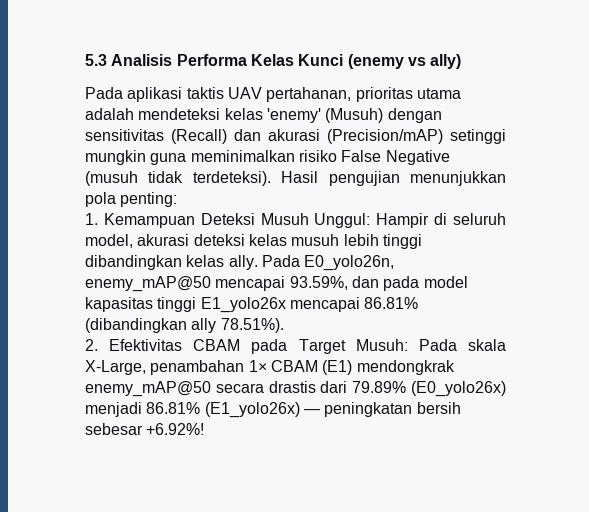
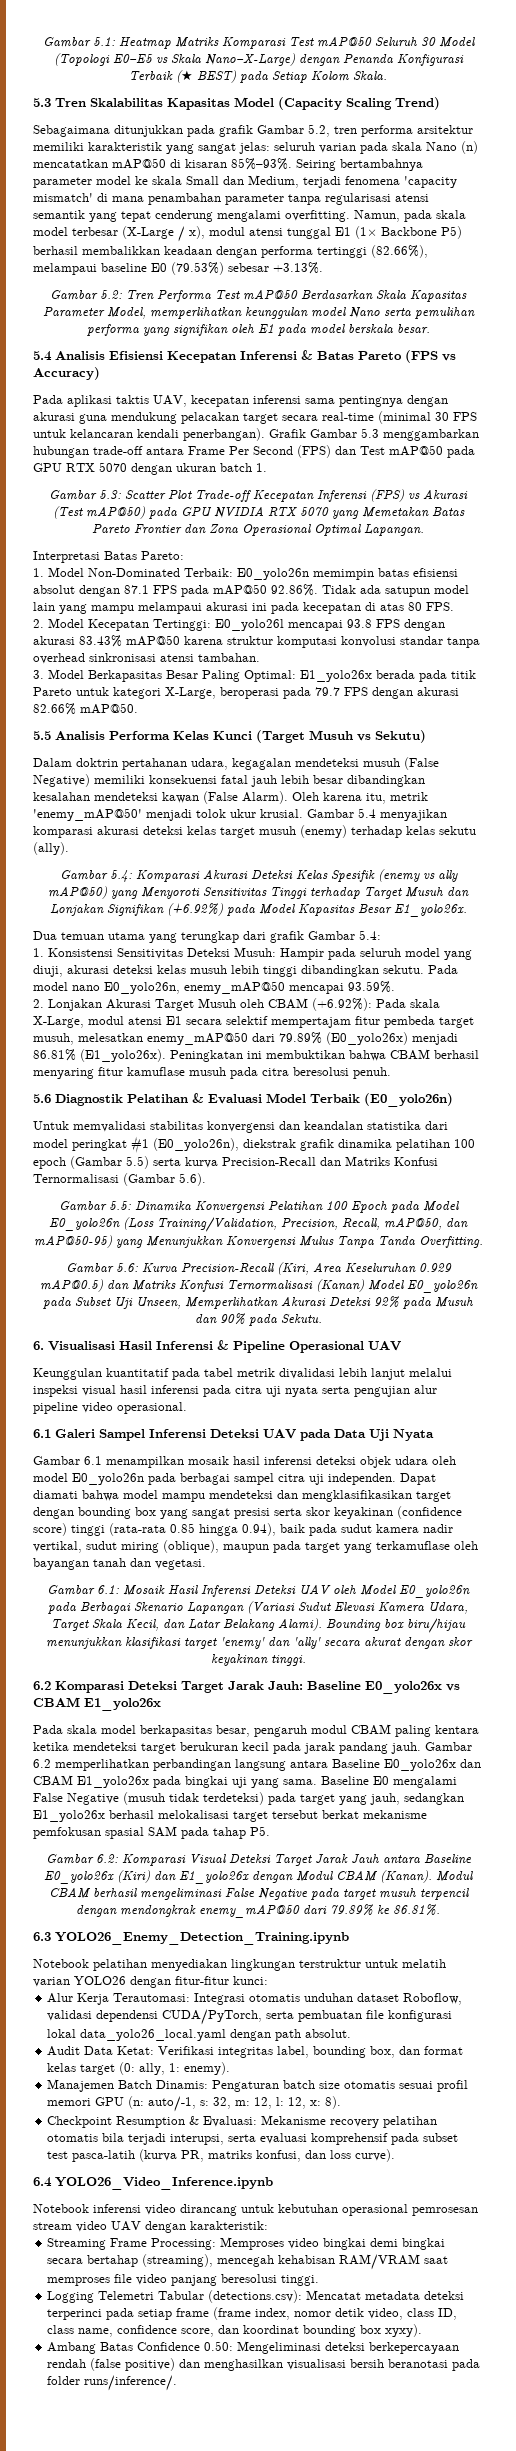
- 5.3 Analisis Performa Kelas Kunci (enemy vs ally)
- Pada aplikasi taktis UAV pertahanan, prioritas utama adalah mendeteksi kelas 'enemy' (Musuh) dengan sensitivitas (Recall) dan akurasi (Precision/mAP) setinggi mungkin guna meminimalkan risiko False Negative (musuh tidak terdeteksi). Hasil pengujian menunjukkan pola penting:
- 1. Kemampuan Deteksi Musuh Unggul: Hampir di seluruh model, akurasi deteksi kelas musuh lebih tinggi dibandingkan kelas ally. Pada E0_yolo26n, enemy_mAP@50 mencapai 93.59%, dan pada model kapasitas tinggi E1_yolo26x mencapai 86.81% (dibandingkan ally 78.51%).
- 2. Efektivitas CBAM pada Target Musuh: Pada skala X-Large, penambahan 1× CBAM (E1) mendongkrak enemy_mAP@50 secara drastis dari 79.89% (E0_yolo26x) menjadi 86.81% (E1_yolo26x) — peningkatan bersih sebesar +6.92%!
+ Gambar 5.1: Heatmap Matriks Komparasi Test mAP@50 Seluruh 30 Model (Topologi E0–E5 vs Skala Nano–X-Large) dengan Penanda Konfigurasi Terbaik (★ BEST) pada Setiap Kolom Skala.
+ 5.3 Tren Skalabilitas Kapasitas Model (Capacity Scaling Trend)
+ Sebagaimana ditunjukkan pada grafik Gambar 5.2, tren performa arsitektur memiliki karakteristik yang sangat jelas: seluruh varian pada skala Nano (n) mencatatkan mAP@50 di kisaran 85%–93%. Seiring bertambahnya parameter model ke skala Small dan Medium, terjadi fenomena 'capacity mismatch' di mana penambahan parameter tanpa regularisasi atensi semantik yang tepat cenderung mengalami overfitting. Namun, pada skala model terbesar (X-Large / x), modul atensi tunggal E1 (1× Backbone P5) berhasil membalikkan keadaan dengan performa tertinggi (82.66%), melampaui baseline E0 (79.53%) sebesar +3.13%.
+ Gambar 5.2: Tren Performa Test mAP@50 Berdasarkan Skala Kapasitas Parameter Model, memperlihatkan keunggulan model Nano serta pemulihan performa yang signifikan oleh E1 pada model berskala besar.
+ 5.4 Analisis Efisiensi Kecepatan Inferensi & Batas Pareto (FPS vs Accuracy)
+ Pada aplikasi taktis UAV, kecepatan inferensi sama pentingnya dengan akurasi guna mendukung pelacakan target secara real-time (minimal 30 FPS untuk kelancaran kendali penerbangan). Grafik Gambar 5.3 menggambarkan hubungan trade-off antara Frame Per Second (FPS) dan Test mAP@50 pada GPU RTX 5070 dengan ukuran batch 1.
+ Gambar 5.3: Scatter Plot Trade-off Kecepatan Inferensi (FPS) vs Akurasi (Test mAP@50) pada GPU NVIDIA RTX 5070 yang Memetakan Batas Pareto Frontier dan Zona Operasional Optimal Lapangan.
+ Interpretasi Batas Pareto:
+ 1. Model Non-Dominated Terbaik: E0_yolo26n memimpin batas efisiensi absolut dengan 87.1 FPS pada mAP@50 92.86%. Tidak ada satupun model lain yang mampu melampaui akurasi ini pada kecepatan di atas 80 FPS.
+ 2. Model Kecepatan Tertinggi: E0_yolo26l mencapai 93.8 FPS dengan akurasi 83.43% mAP@50 karena struktur komputasi konvolusi standar tanpa overhead sinkronisasi atensi tambahan.
+ 3. Model Berkapasitas Besar Paling Optimal: E1_yolo26x berada pada titik Pareto untuk kategori X-Large, beroperasi pada 79.7 FPS dengan akurasi 82.66% mAP@50.
+ 5.5 Analisis Performa Kelas Kunci (Target Musuh vs Sekutu)
+ Dalam doktrin pertahanan udara, kegagalan mendeteksi musuh (False Negative) memiliki konsekuensi fatal jauh lebih besar dibandingkan kesalahan mendeteksi kawan (False Alarm). Oleh karena itu, metrik 'enemy_mAP@50' menjadi tolok ukur krusial. Gambar 5.4 menyajikan komparasi akurasi deteksi kelas target musuh (enemy) terhadap kelas sekutu (ally).
+ Gambar 5.4: Komparasi Akurasi Deteksi Kelas Spesifik (enemy vs ally mAP@50) yang Menyoroti Sensitivitas Tinggi terhadap Target Musuh dan Lonjakan Signifikan (+6.92%) pada Model Kapasitas Besar E1_yolo26x.
+ Dua temuan utama yang terungkap dari grafik Gambar 5.4:
+ 1. Konsistensi Sensitivitas Deteksi Musuh: Hampir pada seluruh model yang diuji, akurasi deteksi kelas musuh lebih tinggi dibandingkan sekutu. Pada model nano E0_yolo26n, enemy_mAP@50 mencapai 93.59%.
+ 2. Lonjakan Akurasi Target Musuh oleh CBAM (+6.92%): Pada skala X-Large, modul atensi E1 secara selektif mempertajam fitur pembeda target musuh, melesatkan enemy_mAP@50 dari 79.89% (E0_yolo26x) menjadi 86.81% (E1_yolo26x). Peningkatan ini membuktikan bahwa CBAM berhasil menyaring fitur kamuflase musuh pada citra beresolusi penuh.
+ 5.6 Diagnostik Pelatihan & Evaluasi Model Terbaik (E0_yolo26n)
+ Untuk memvalidasi stabilitas konvergensi dan keandalan statistika dari model peringkat #1 (E0_yolo26n), diekstrak grafik dinamika pelatihan 100 epoch (Gambar 5.5) serta kurva Precision-Recall dan Matriks Konfusi Ternormalisasi (Gambar 5.6).
+ Gambar 5.5: Dinamika Konvergensi Pelatihan 100 Epoch pada Model E0_yolo26n (Loss Training/Validation, Precision, Recall, mAP@50, dan mAP@50-95) yang Menunjukkan Konvergensi Mulus Tanpa Tanda Overfitting.
+ Gambar 5.6: Kurva Precision-Recall (Kiri, Area Keseluruhan 0.929 mAP@0.5) dan Matriks Konfusi Ternormalisasi (Kanan) Model E0_yolo26n pada Subset Uji Unseen, Memperlihatkan Akurasi Deteksi 92% pada Musuh dan 90% pada Sekutu.
+ 6. Visualisasi Hasil Inferensi & Pipeline Operasional UAV
+ Keunggulan kuantitatif pada tabel metrik divalidasi lebih lanjut melalui inspeksi visual hasil inferensi pada citra uji nyata serta pengujian alur pipeline video operasional.
+ 6.1 Galeri Sampel Inferensi Deteksi UAV pada Data Uji Nyata
+ Gambar 6.1 menampilkan mosaik hasil inferensi deteksi objek udara oleh model E0_yolo26n pada berbagai sampel citra uji independen. Dapat diamati bahwa model mampu mendeteksi dan mengklasifikasikan target dengan bounding box yang sangat presisi serta skor keyakinan (confidence score) tinggi (rata-rata 0.85 hingga 0.94), baik pada sudut kamera nadir vertikal, sudut miring (oblique), maupun pada target yang terkamuflase oleh bayangan tanah dan vegetasi.
+ Gambar 6.1: Mosaik Hasil Inferensi Deteksi UAV oleh Model E0_yolo26n pada Berbagai Skenario Lapangan (Variasi Sudut Elevasi Kamera Udara, Target Skala Kecil, dan Latar Belakang Alami). Bounding box biru/hijau menunjukkan klasifikasi target 'enemy' dan 'ally' secara akurat dengan skor keyakinan tinggi.
+ 6.2 Komparasi Deteksi Target Jarak Jauh: Baseline E0_yolo26x vs CBAM E1_yolo26x
+ Pada skala model berkapasitas besar, pengaruh modul CBAM paling kentara ketika mendeteksi target berukuran kecil pada jarak pandang jauh. Gambar 6.2 memperlihatkan perbandingan langsung antara Baseline E0_yolo26x dan CBAM E1_yolo26x pada bingkai uji yang sama. Baseline E0 mengalami False Negative (musuh tidak terdeteksi) pada target yang jauh, sedangkan E1_yolo26x berhasil melokalisasi target tersebut berkat mekanisme pemfokusan spasial SAM pada tahap P5.
+ Gambar 6.2: Komparasi Visual Deteksi Target Jarak Jauh antara Baseline E0_yolo26x (Kiri) dan E1_yolo26x dengan Modul CBAM (Kanan). Modul CBAM berhasil mengeliminasi False Negative pada target musuh terpencil dengan mendongkrak enemy_mAP@50 dari 79.89% ke 86.81%.
+ 6.3 YOLO26_Enemy_Detection_Training.ipynb
+ Notebook pelatihan menyediakan lingkungan terstruktur untuk melatih varian YOLO26 dengan fitur-fitur kunci:
+ Alur Kerja Terautomasi: Integrasi otomatis unduhan dataset Roboflow, validasi dependensi CUDA/PyTorch, serta pembuatan file konfigurasi lokal data_yolo26_local.yaml dengan path absolut.
+ Audit Data Ketat: Verifikasi integritas label, bounding box, dan format kelas target (0: ally, 1: enemy).
+ Manajemen Batch Dinamis: Pengaturan batch size otomatis sesuai profil memori GPU (n: auto/-1, s: 32, m: 12, l: 12, x: 8).
+ Checkpoint Resumption & Evaluasi: Mekanisme recovery pelatihan otomatis bila terjadi interupsi, serta evaluasi komprehensif pada subset test pasca-latih (kurva PR, matriks konfusi, dan loss curve).
+ 6.4 YOLO26_Video_Inference.ipynb
+ Notebook inferensi video dirancang untuk kebutuhan operasional pemrosesan stream video UAV dengan karakteristik:
+ Streaming Frame Processing: Memproses video bingkai demi bingkai secara bertahap (streaming), mencegah kehabisan RAM/VRAM saat memproses file video panjang beresolusi tinggi.
+ Logging Telemetri Tabular (detections.csv): Mencatat metadata deteksi terperinci pada setiap frame (frame index, nomor detik video, class ID, class name, confidence score, dan koordinat bounding box xyxy).
+ Ambang Batas Confidence 0.50: Mengeliminasi deteksi berkepercayaan rendah (false positive) dan menghasilkan visualisasi bersih beranotasi pada folder runs/inference/.

